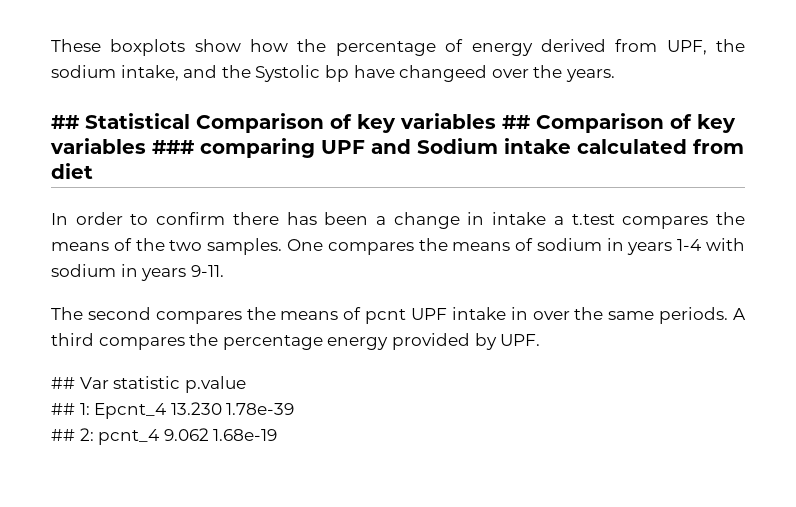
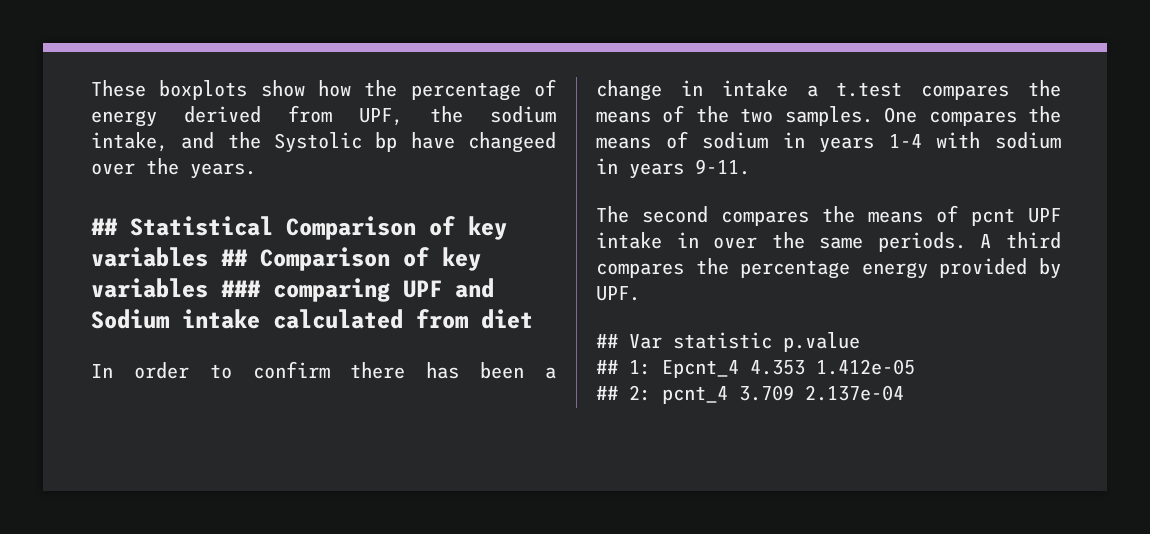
- ## 1: Epcnt_4 13.230 1.78e-39
+ ## 1: Epcnt_4 4.353 1.412e-05
- ## 2: pcnt_4 9.062 1.68e-19
+ ## 2: pcnt_4 3.709 2.137e-04

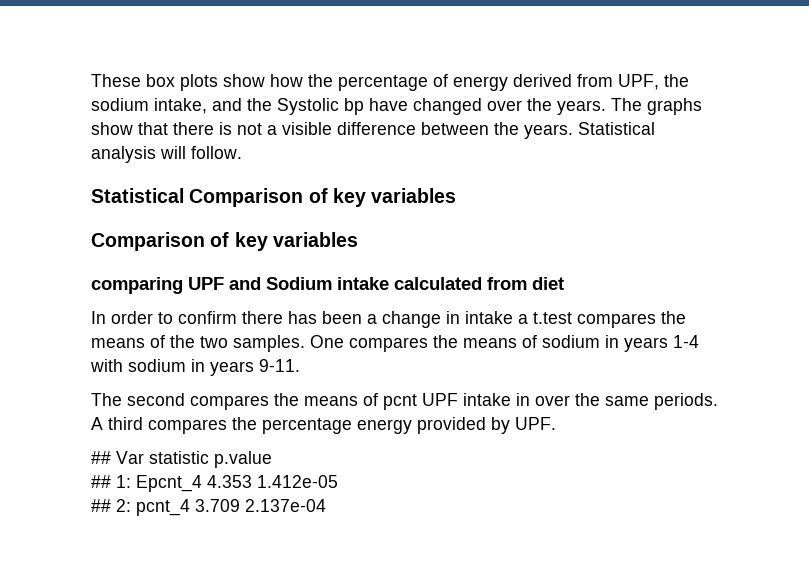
- These boxplots show how the percentage of energy derived from UPF, the sodium intake, and the Systolic bp have changeed over the years.
- ## Statistical Comparison of key variables ## Comparison of key variables ### comparing UPF and Sodium intake calculated from diet
+ These box plots show how the percentage of energy derived from UPF, the sodium intake, and the Systolic bp have changed over the years. The graphs show that there is not a visible difference between the years. Statistical analysis will follow.
+ Statistical Comparison of key variables
+ Comparison of key variables
+ comparing UPF and Sodium intake calculated from diet

